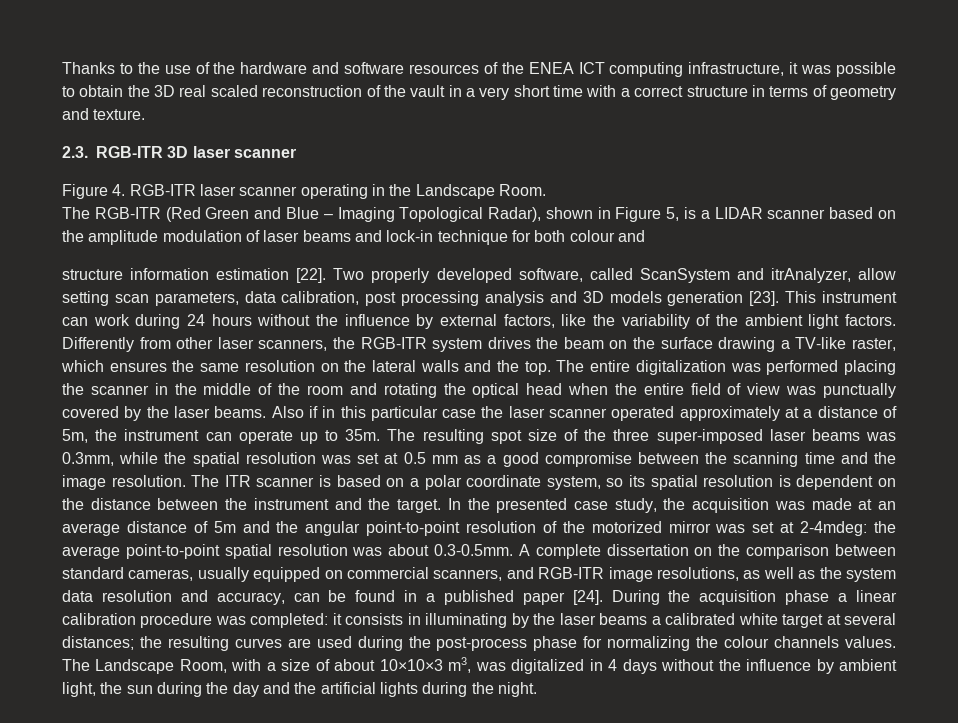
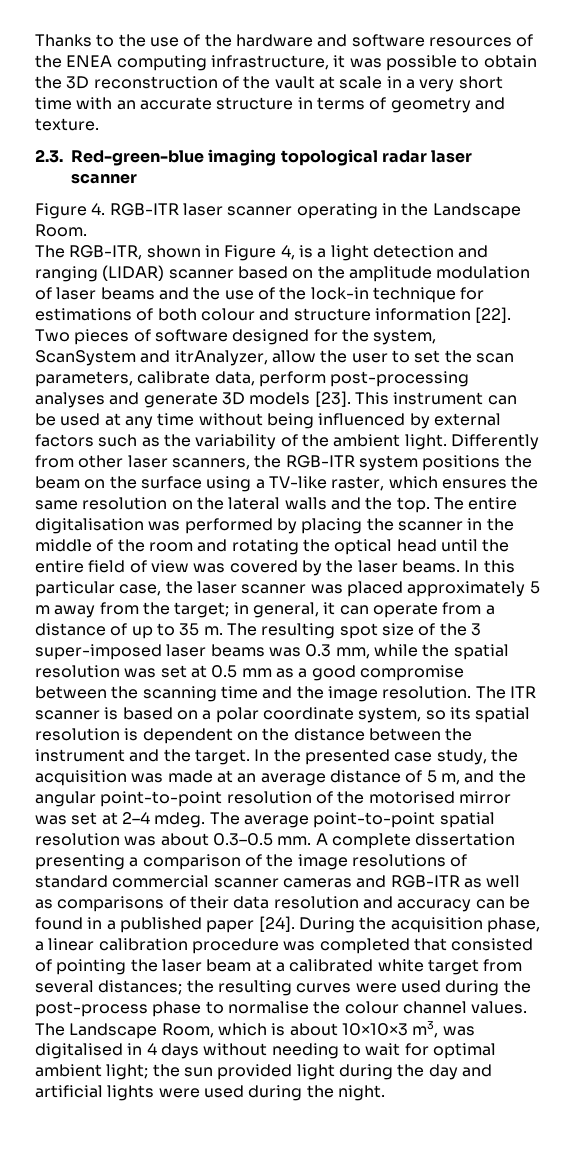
- Thanks to the use of the hardware and software resources of the ENEA ICT computing infrastructure, it was possible to obtain the 3D real scaled reconstruction of the vault in a very short time with a correct structure in terms of geometry and texture.
+ Thanks to the use of the hardware and software resources of the ENEA computing infrastructure, it was possible to obtain the 3D reconstruction of the vault at scale in a very short time with an accurate structure in terms of geometry and texture.
- 2.3. RGB-ITR 3D laser scanner
+ 2.3. Red-green-blue imaging topological radar laser scanner
- The RGB-ITR (Red Green and Blue – Imaging Topological Radar), shown in Figure 5, is a LIDAR scanner based on the amplitude modulation of laser beams and lock-in technique for both colour and
- structure information estimation [22].
+ The RGB-ITR, shown in Figure 4, is a light detection and ranging (LIDAR) scanner based on the amplitude modulation of laser beams and the use of the lock-in technique for estimations of both colour and structure information [22].
- Two properly developed software, called ScanSystem and itrAnalyzer, allow setting scan parameters, data calibration, post processing analysis and 3D models generation [23].
+ Two pieces of software designed for the system, ScanSystem and itrAnalyzer, allow the user to set the scan parameters, calibrate data, perform post-processing analyses and generate 3D models [23].
- This instrument can work during 24 hours without the influence by external factors, like the variability of the ambient light factors.
+ This instrument can be used at any time without being influenced by external factors such as the variability of the ambient light.
- Differently from other laser scanners, the RGB-ITR system drives the beam on the surface drawing a TV-like raster, which ensures the same resolution on the lateral walls and the top.
+ Differently from other laser scanners, the RGB-ITR system positions the beam on the surface using a TV-like raster, which ensures the same resolution on the lateral walls and the top.
- The entire digitalization was performed placing the scanner in the middle of the room and rotating the optical head when the entire field of view was punctually covered by the laser beams.
+ The entire digitalisation was performed by placing the scanner in the middle of the room and rotating the optical head until the entire field of view was covered by the laser beams.
- Also if in this particular case the laser scanner operated approximately at a distance of 5m, the instrument can operate up to 35m.
+ In this particular case, the laser scanner was placed approximately 5 m away from the target; in general, it can operate from a distance of up to 35 m.
- The resulting spot size of the three super-imposed laser beams was 0.3mm, while the spatial resolution was set at 0.5 mm as a good compromise between the scanning time and the image resolution.
+ The resulting spot size of the 3 super-imposed laser beams was 0.3 mm, while the spatial resolution was set at 0.5 mm as a good compromise between the scanning time and the image resolution.
- In the presented case study, the acquisition was made at an average distance of 5m and the angular point-to-point resolution of the motorized mirror was set at 2-4mdeg: the average point-to-point spatial resolution was about 0.3-0.5mm. A complete dissertation on the comparison between standard cameras, usually equipped on commercial scanners, and RGB-ITR image resolutions, as well as the system data resolution and accuracy, can be found in a published paper [24].
+ In the presented case study, the acquisition was made at an average distance of 5 m, and the angular point-to-point resolution of the motorised mirror was set at 2–4 mdeg. The average point-to-point spatial resolution was about 0.3–0.5 mm. A complete dissertation presenting a comparison of the image resolutions of standard commercial scanner cameras and RGB-ITR as well as comparisons of their data resolution and accuracy can be found in a published paper [24].
- During the acquisition phase a linear calibration procedure was completed: it consists in illuminating by the laser beams a calibrated white target at several distances; the resulting curves are used during the post-process phase for normalizing the colour channels values.
+ During the acquisition phase, a linear calibration procedure was completed that consisted of pointing the laser beam at a calibrated white target from several distances; the resulting curves were used during the post-process phase to normalise the colour channel values.
- The Landscape Room, with a size of about 10×10×3 m3, was digitalized in 4 days without the influence by ambient light, the sun during the day and the artificial lights during the night.
+ The Landscape Room, which is about 10×10×3 m3, was digitalised in 4 days without needing to wait for optimal ambient light; the sun provided light during the day and artificial lights were used during the night.

